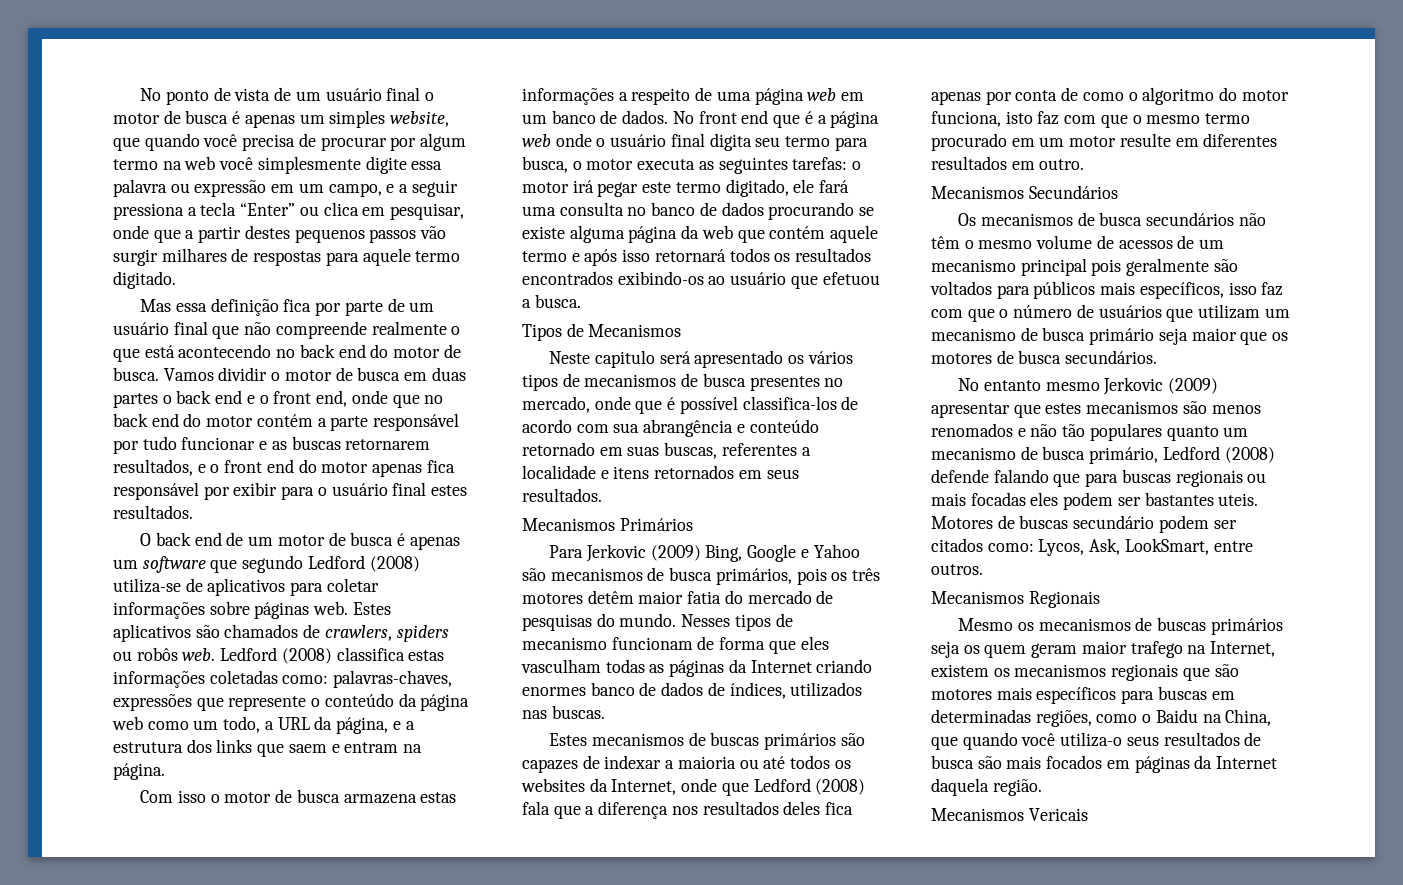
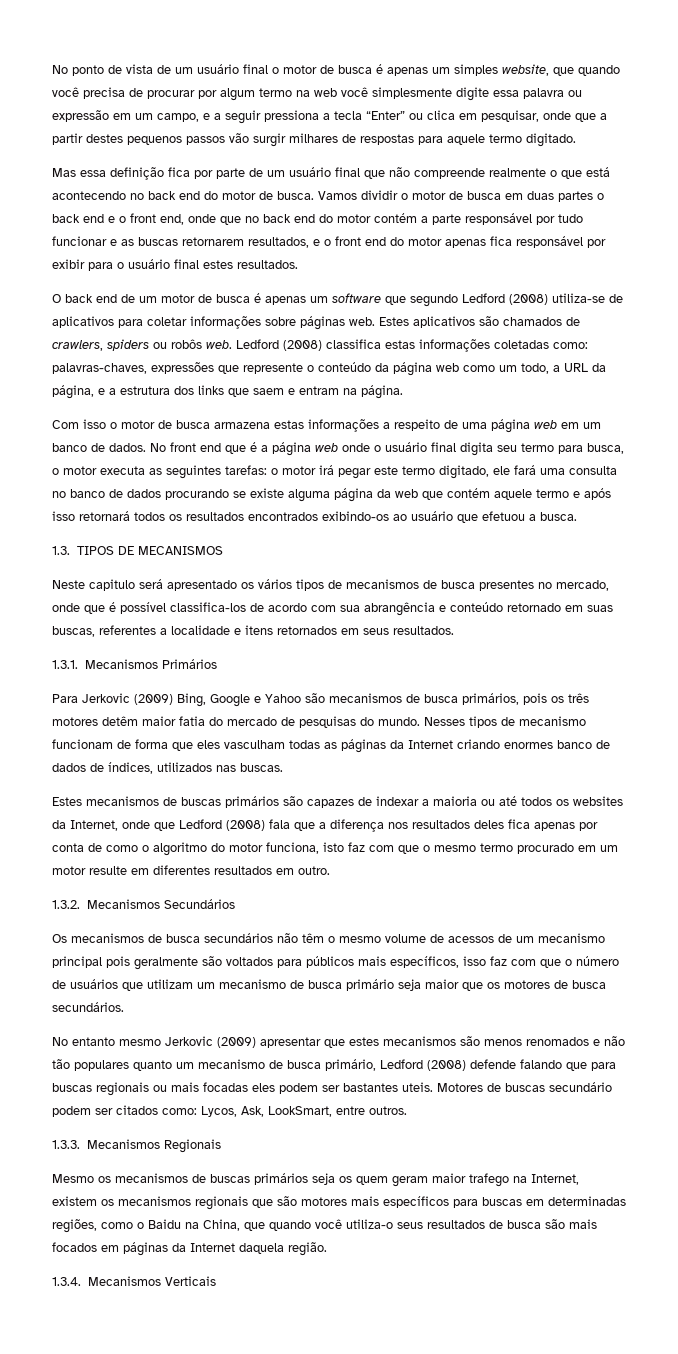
- Tipos de Mecanismos
+ 1.3. TIPOS DE MECANISMOS
- Mecanismos Primários
+ 1.3.1. Mecanismos Primários
- Mecanismos Secundários
+ 1.3.2. Mecanismos Secundários
- Mecanismos Regionais
+ 1.3.3. Mecanismos Regionais
- Mecanismos Vericais
+ 1.3.4. Mecanismos Verticais

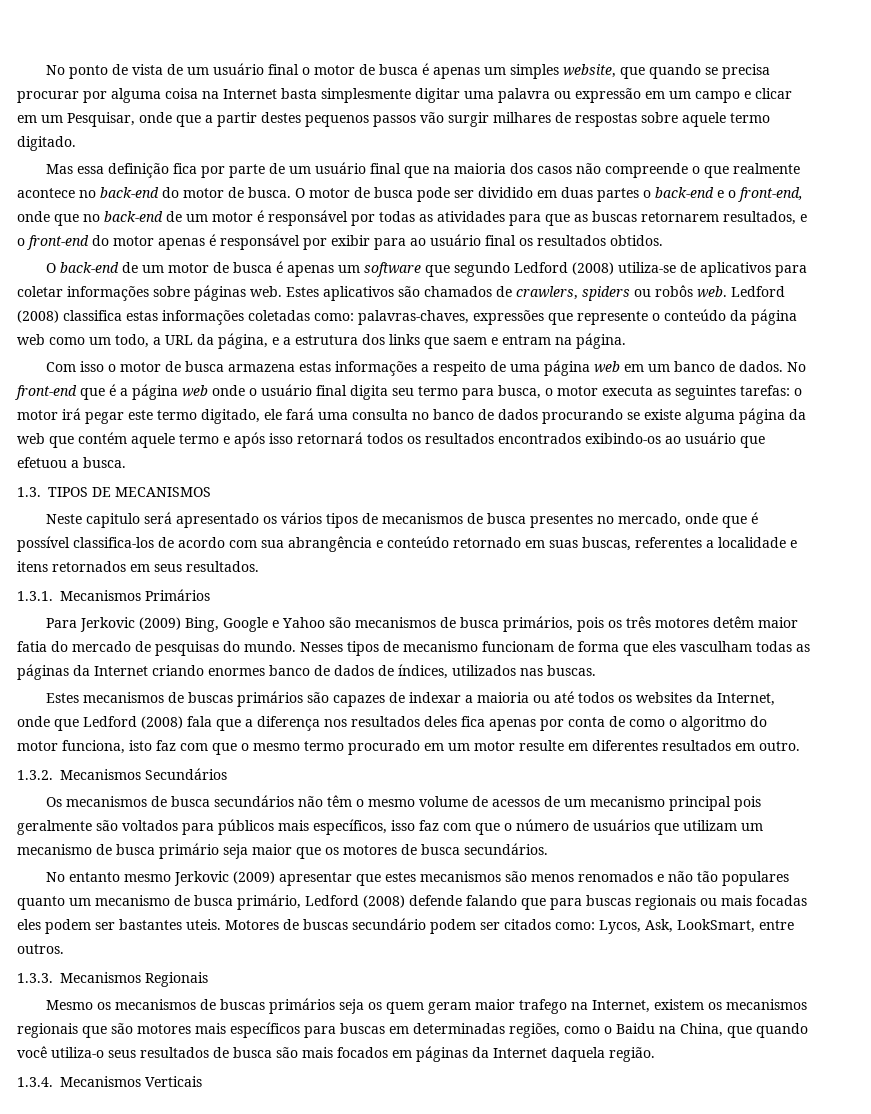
- No ponto de vista de um usuário final o motor de busca é apenas um simples website, que quando você precisa de procurar por algum termo na web você simplesmente digite essa palavra ou expressão em um campo, e a seguir pressiona a tecla “Enter” ou clica em pesquisar, onde que a partir destes pequenos passos vão surgir milhares de respostas para aquele termo digitado.
+ No ponto de vista de um usuário final o motor de busca é apenas um simples website, que quando se precisa procurar por alguma coisa na Internet basta simplesmente digitar uma palavra ou expressão em um campo e clicar em um Pesquisar, onde que a partir destes pequenos passos vão surgir milhares de respostas sobre aquele termo digitado.
- Mas essa definição fica por parte de um usuário final que não compreende realmente o que está acontecendo no back end do motor de busca. Vamos dividir o motor de busca em duas partes o back end e o front end, onde que no back end do motor contém a parte responsável por tudo funcionar e as buscas retornarem resultados, e o front end do motor apenas fica responsável por exibir para o usuário final estes resultados.
- O back end de um motor de busca é apenas um software que segundo Ledford (2008) utiliza-se de aplicativos para coletar informações sobre páginas web.
+ Mas essa definição fica por parte de um usuário final que na maioria dos casos não compreende o que realmente acontece no back-end do motor de busca. O motor de busca pode ser dividido em duas partes o back-end e o front-end, onde que no back-end de um motor é responsável por todas as atividades para que as buscas retornarem resultados, e o front-end do motor apenas é responsável por exibir para ao usuário final os resultados obtidos.
+ O back-end de um motor de busca é apenas um software que segundo Ledford (2008) utiliza-se de aplicativos para coletar informações sobre páginas web.
- No front end que é a página web onde o usuário final digita seu termo para busca, o motor executa as seguintes tarefas:
+ No front-end que é a página web onde o usuário final digita seu termo para busca, o motor executa as seguintes tarefas:

